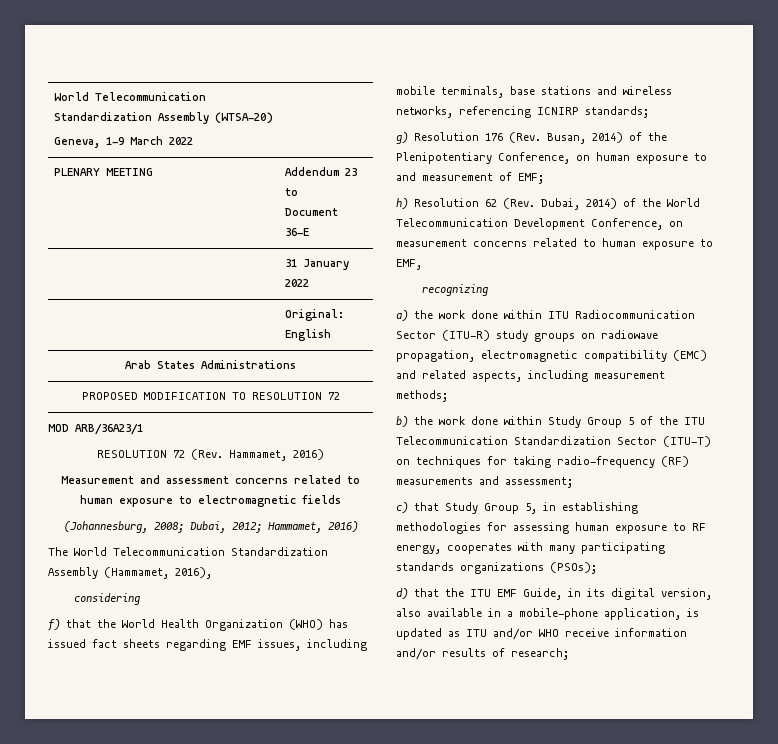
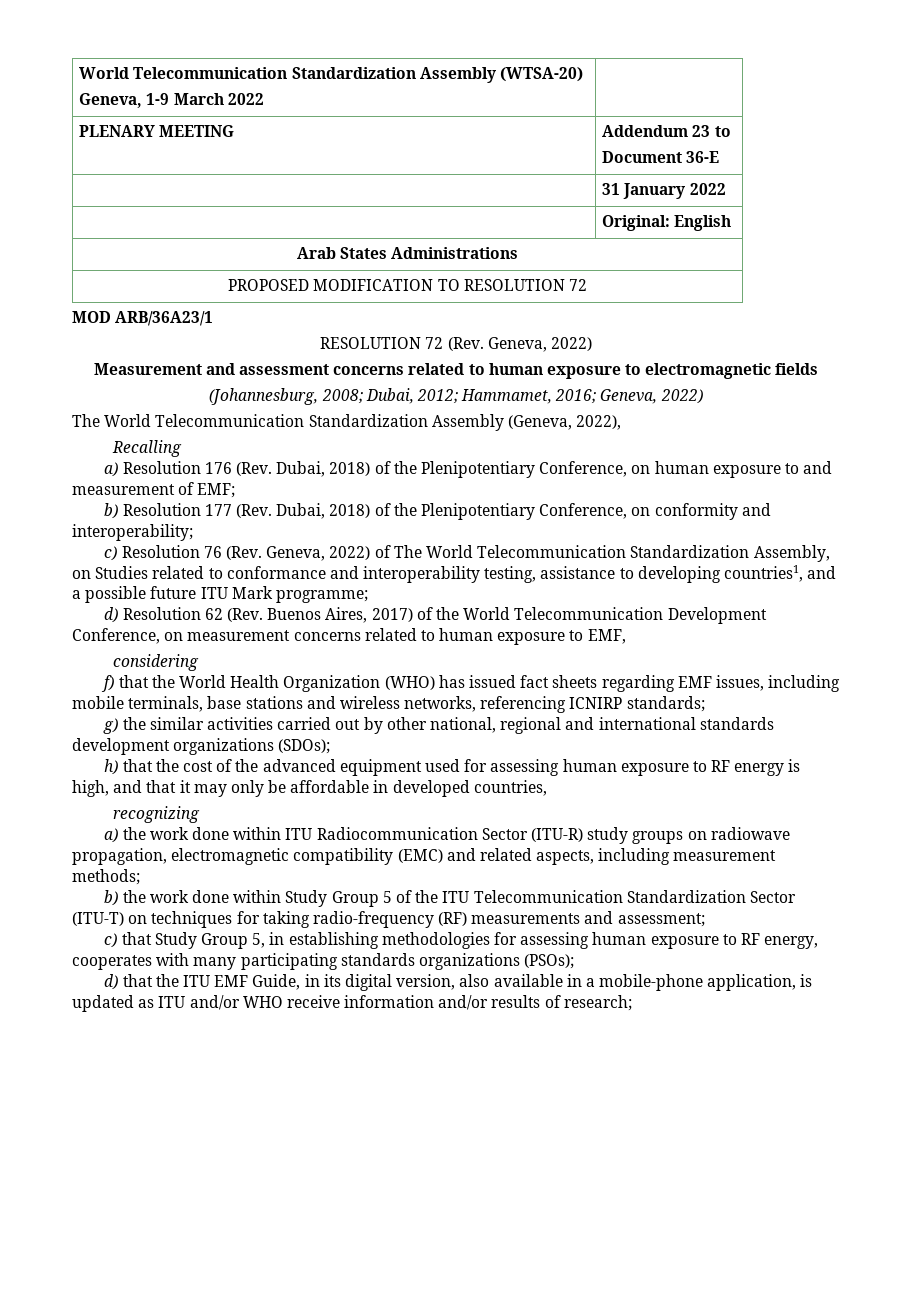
- RESOLUTION 72 (Rev. Hammamet, 2016)
+ RESOLUTION 72 (Rev. Geneva, 2022)
- (Johannesburg, 2008; Dubai, 2012; Hammamet, 2016)
+ (Johannesburg, 2008; Dubai, 2012; Hammamet, 2016; Geneva, 2022)
- The World Telecommunication Standardization Assembly (Hammamet, 2016),
+ The World Telecommunication Standardization Assembly (Geneva, 2022),
+ Recalling
+ a) Resolution 176 (Rev. Dubai, 2018) of the Plenipotentiary Conference, on human exposure to and measurement of EMF;
+ b) Resolution 177 (Rev. Dubai, 2018) of the Plenipotentiary Conference, on conformity and interoperability;
+ c) Resolution 76 (Rev. Geneva, 2022) of The World Telecommunication Standardization Assembly, on Studies related to conformance and interoperability testing, assistance to developing countries1, and a possible future ITU Mark programme;
+ d) Resolution 62 (Rev. Buenos Aires, 2017) of the World Telecommunication Development Conference, on measurement concerns related to human exposure to EMF,
- g) Resolution 176 (Rev. Busan, 2014) of the Plenipotentiary Conference, on human exposure to and measurement of EMF;
- h) Resolution 62 (Rev. Dubai, 2014) of the World Telecommunication Development Conference, on measurement concerns related to human exposure to EMF,
+ g) the similar activities carried out by other national, regional and international standards development organizations (SDOs);
+ h) that the cost of the advanced equipment used for assessing human exposure to RF energy is high, and that it may only be affordable in developed countries,

